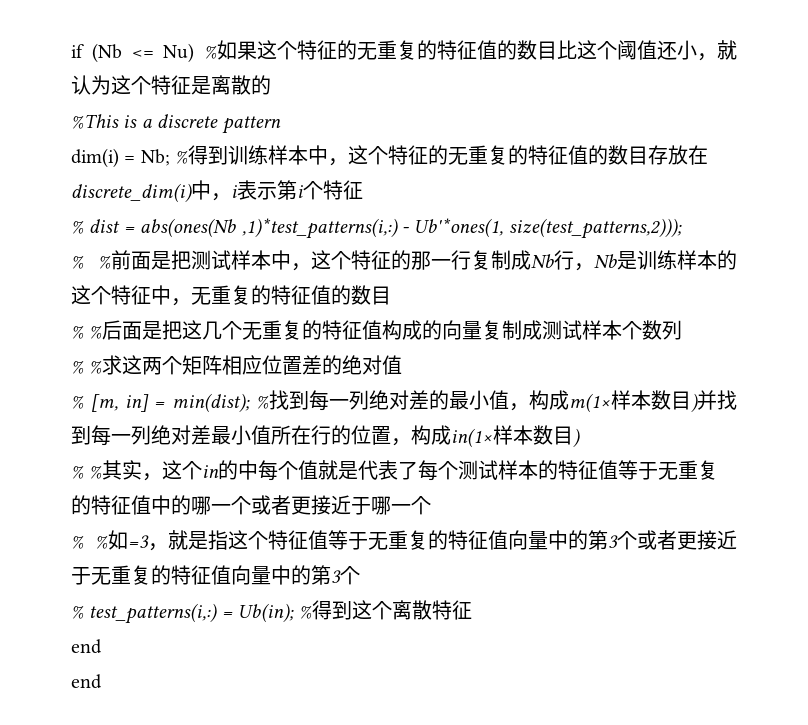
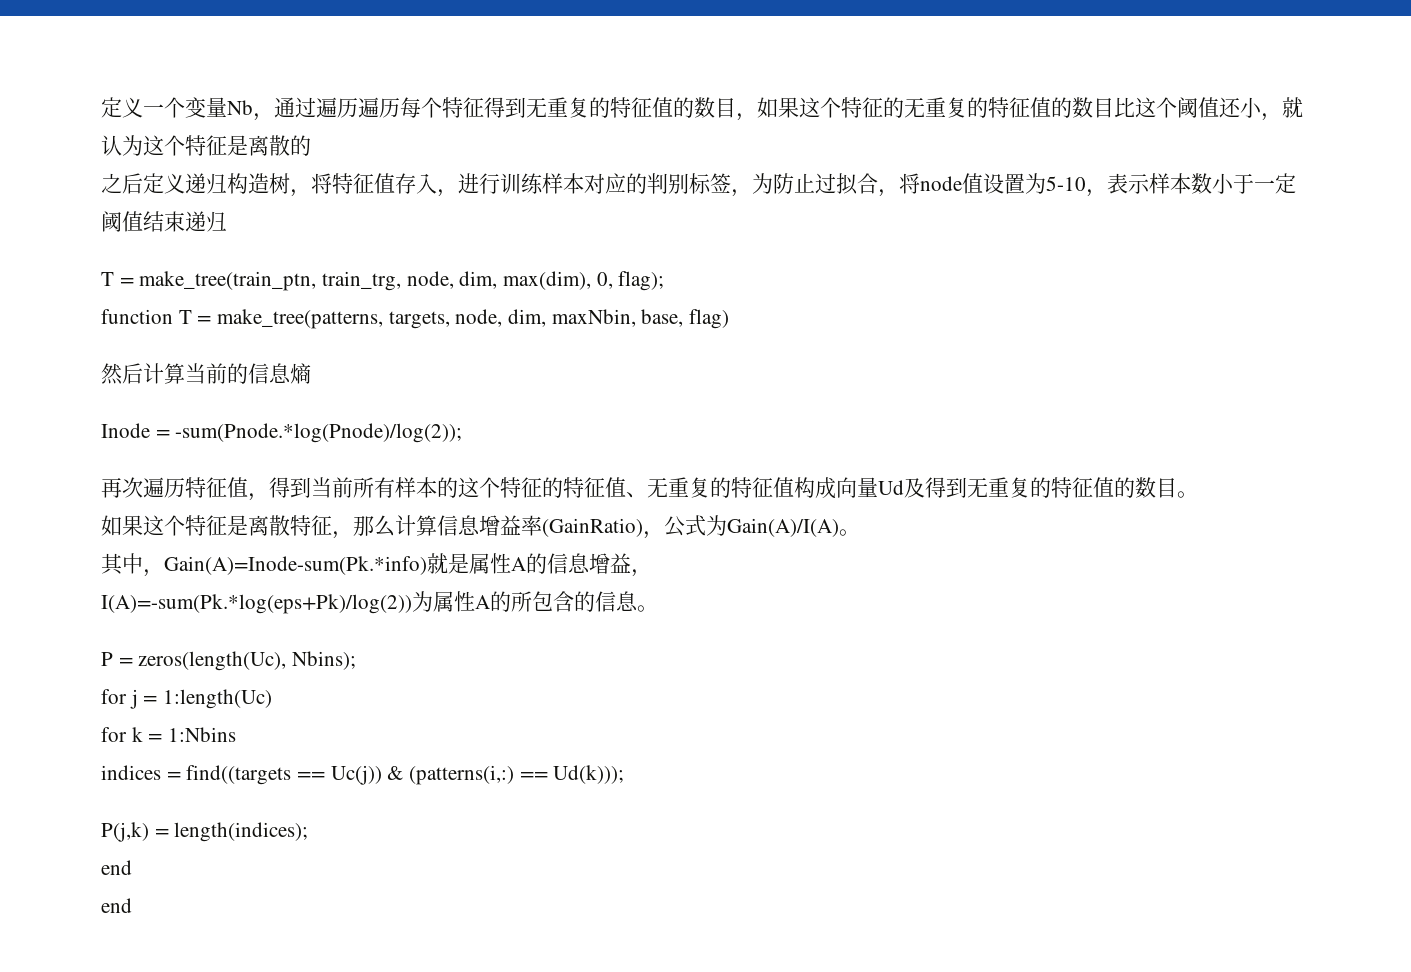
- if (Nb <= Nu) %如果这个特征的无重复的特征值的数目比这个阈值还小，就认为这个特征是离散的
+ 定义一个变量Nb，通过遍历遍历每个特征得到无重复的特征值的数目，如果这个特征的无重复的特征值的数目比这个阈值还小，就认为这个特征是离散的
- %This is a discrete pattern
- dim(i) = Nb; %得到训练样本中，这个特征的无重复的特征值的数目存放在discrete_dim(i)中，i表示第i个特征
- % dist = abs(ones(Nb ,1)*test_patterns(i,:) - Ub'*ones(1, size(test_patterns,2)));
- % %前面是把测试样本中，这个特征的那一行复制成Nb行，Nb是训练样本的这个特征中，无重复的特征值的数目
- % %后面是把这几个无重复的特征值构成的向量复制成测试样本个数列
- % %求这两个矩阵相应位置差的绝对值
- % [m, in] = min(dist); %找到每一列绝对差的最小值，构成m(1×样本数目)并找到每一列绝对差最小值所在行的位置，构成in(1×样本数目)
- % %其实，这个in的中每个值就是代表了每个测试样本的特征值等于无重复的特征值中的哪一个或者更接近于哪一个
- % %如=3，就是指这个特征值等于无重复的特征值向量中的第3个或者更接近于无重复的特征值向量中的第3个
- % test_patterns(i,:) = Ub(in); %得到这个离散特征
+ 之后定义递归构造树，将特征值存入，进行训练样本对应的判别标签，为防止过拟合，将node值设置为5-10，表示样本数小于一定阈值结束递归
+ T = make_tree(train_ptn, train_trg, node, dim, max(dim), 0, flag);
+ function T = make_tree(patterns, targets, node, dim, maxNbin, base, flag)
+ 然后计算当前的信息熵
+ Inode = -sum(Pnode.*log(Pnode)/log(2));
+ 再次遍历特征值，得到当前所有样本的这个特征的特征值、无重复的特征值构成向量Ud及得到无重复的特征值的数目。
+ 如果这个特征是离散特征，那么计算信息增益率(GainRatio)，公式为Gain(A)/I(A)。
+ 其中，Gain(A)=Inode-sum(Pk.*info)就是属性A的信息增益，
+ I(A)=-sum(Pk.*log(eps+Pk)/log(2))为属性A的所包含的信息。
+ P = zeros(length(Uc), Nbins);
+ for j = 1:length(Uc)
+ for k = 1:Nbins
+ indices = find((targets == Uc(j)) & (patterns(i,:) == Ud(k)));
+ P(j,k) = length(indices);

